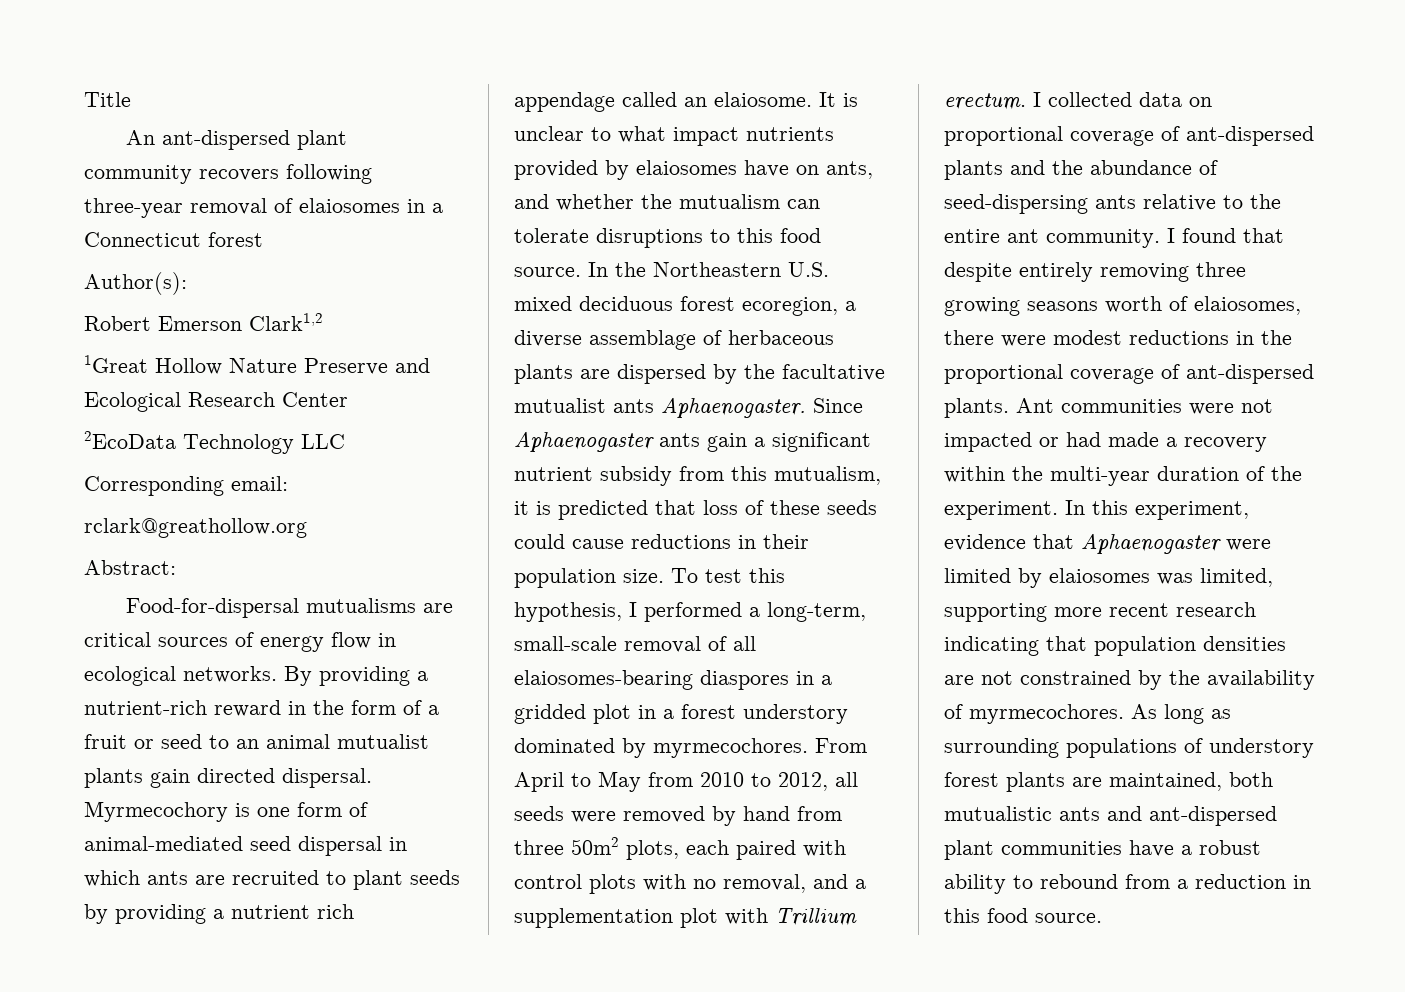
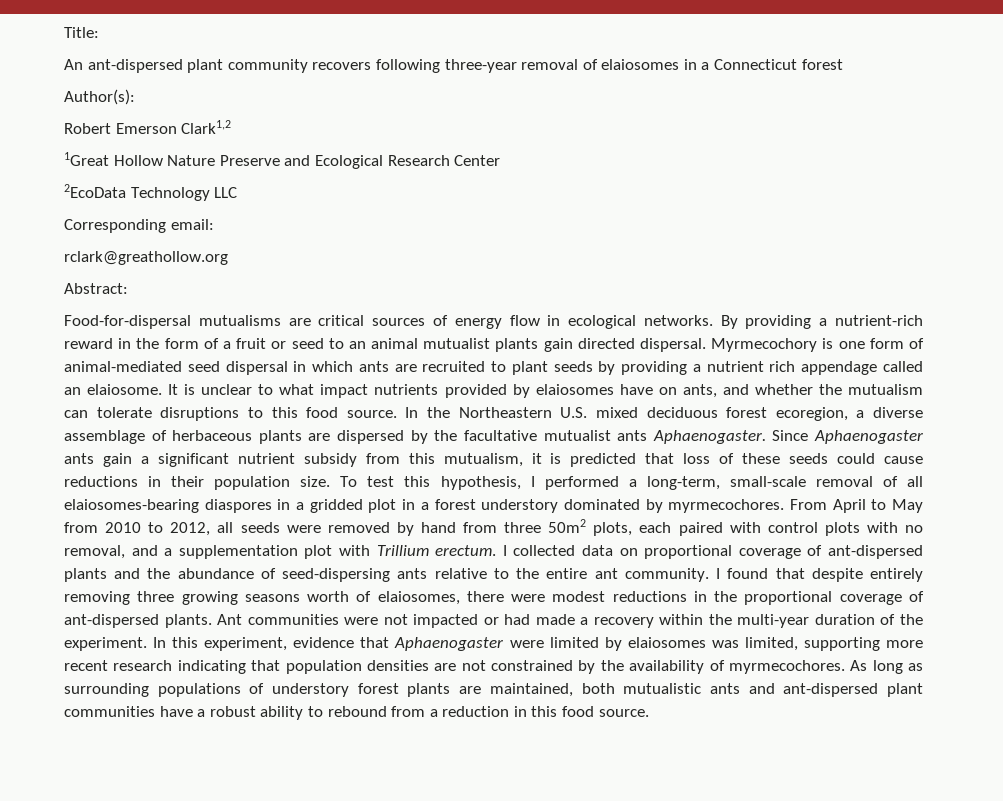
- Title
+ Title:

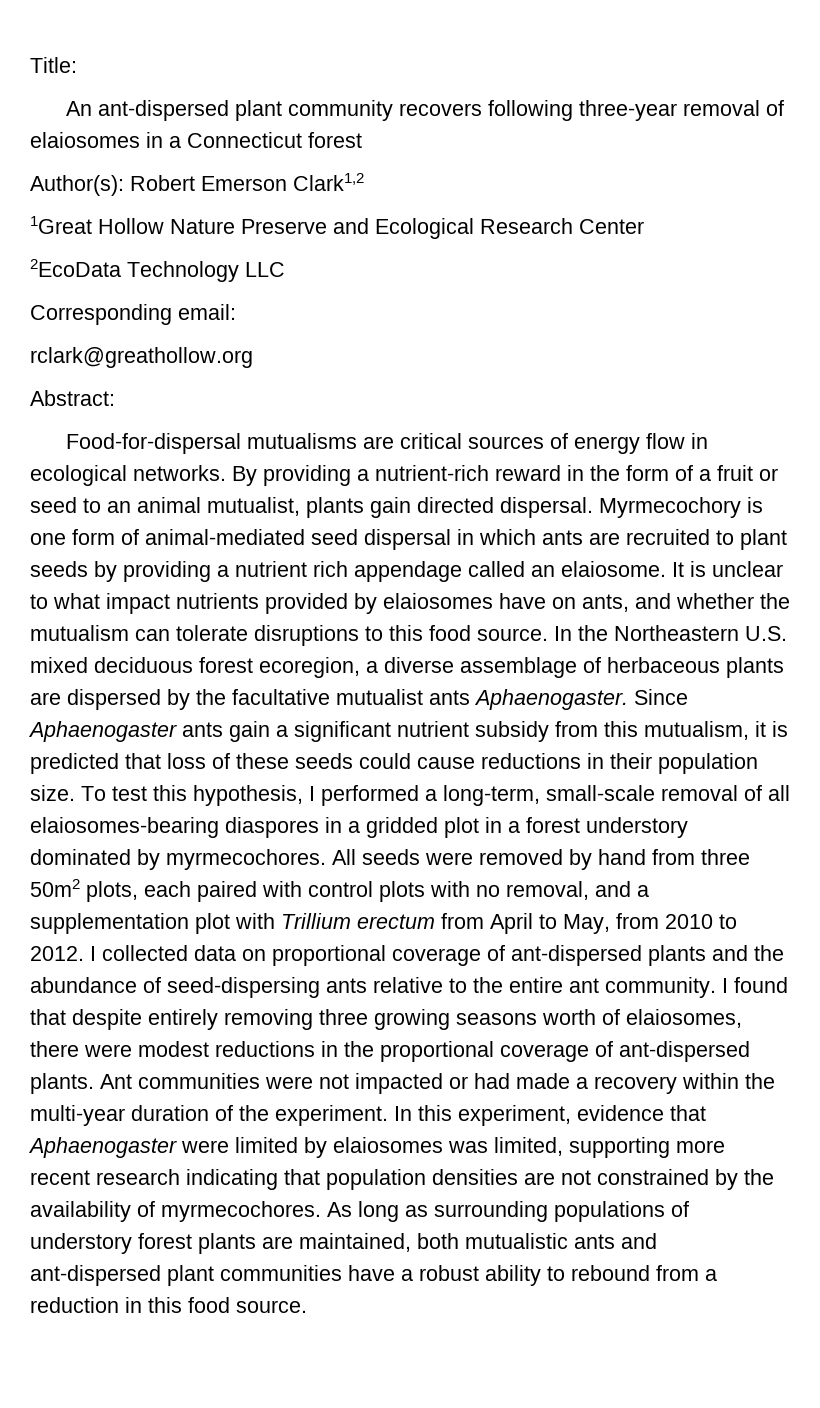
- Author(s):
- Robert Emerson Clark1,2
+ Author(s): Robert Emerson Clark1,2
- By providing a nutrient-rich reward in the form of a fruit or seed to an animal mutualist plants gain directed dispersal.
+ By providing a nutrient-rich reward in the form of a fruit or seed to an animal mutualist, plants gain directed dispersal.
- From April to May from 2010 to 2012, all seeds were removed by hand from three 50m2 plots, each paired with control plots with no removal, and a supplementation plot with Trillium erectum.
+ All seeds were removed by hand from three 50m2 plots, each paired with control plots with no removal, and a supplementation plot with Trillium erectum from April to May, from 2010 to 2012.

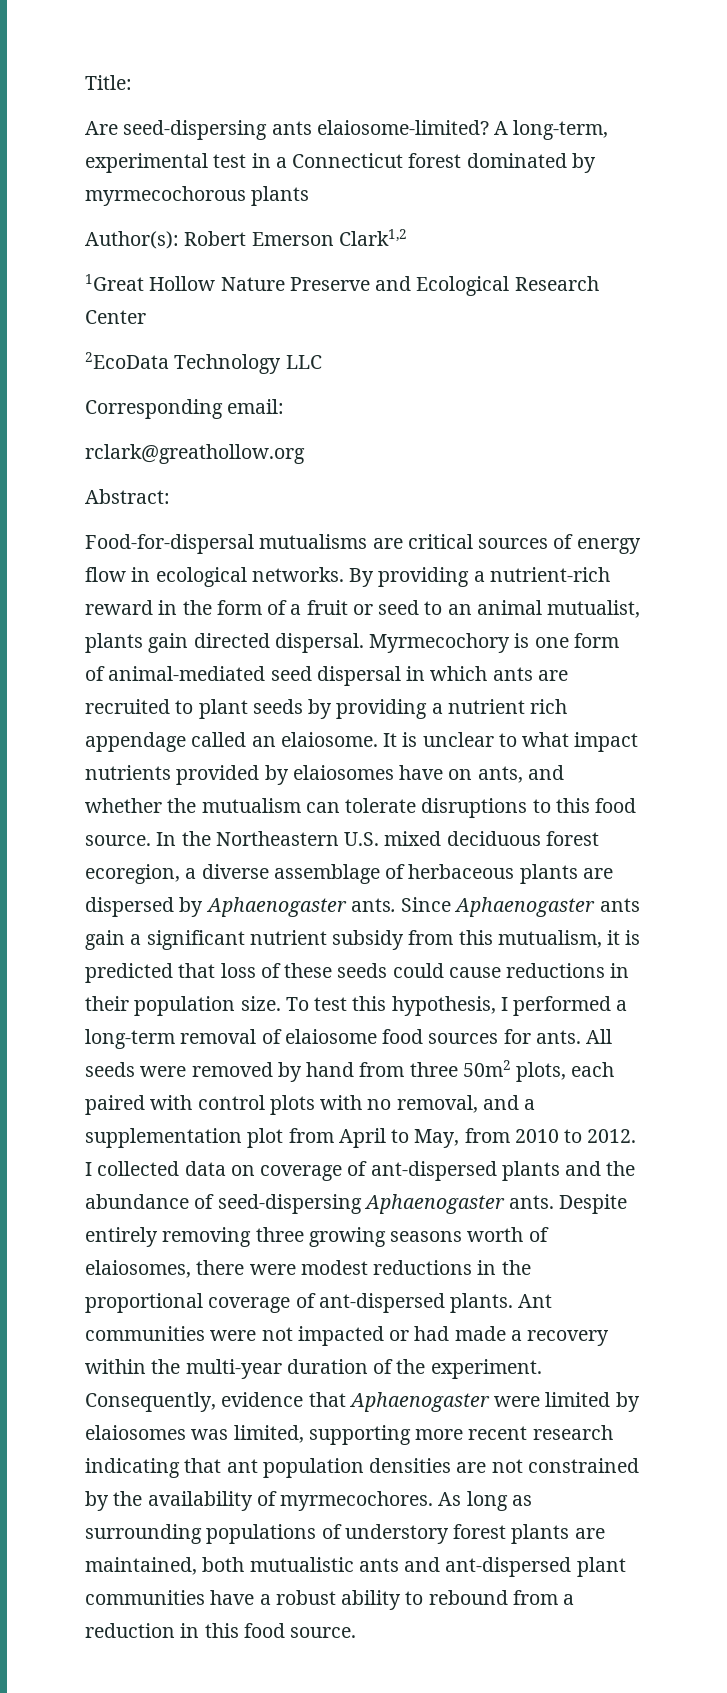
- An ant-dispersed plant community recovers following three-year removal of elaiosomes in a Connecticut forest
+ Are seed-dispersing ants elaiosome-limited? A long-term, experimental test in a Connecticut forest dominated by myrmecochorous plants
- In the Northeastern U.S. mixed deciduous forest ecoregion, a diverse assemblage of herbaceous plants are dispersed by the facultative mutualist ants Aphaenogaster.
+ In the Northeastern U.S. mixed deciduous forest ecoregion, a diverse assemblage of herbaceous plants are dispersed by Aphaenogaster ants.
- To test this hypothesis, I performed a long-term, small-scale removal of all elaiosomes-bearing diaspores in a gridded plot in a forest understory dominated by myrmecochores.
+ To test this hypothesis, I performed a long-term removal of elaiosome food sources for ants.
- All seeds were removed by hand from three 50m2 plots, each paired with control plots with no removal, and a supplementation plot with Trillium erectum from April to May, from 2010 to 2012.
+ All seeds were removed by hand from three 50m2 plots, each paired with control plots with no removal, and a supplementation plot from April to May, from 2010 to 2012.
- I collected data on proportional coverage of ant-dispersed plants and the abundance of seed-dispersing ants relative to the entire ant community. I found that despite entirely removing three growing seasons worth of elaiosomes, there were modest reductions in the proportional coverage of ant-dispersed plants.
+ I collected data on coverage of ant-dispersed plants and the abundance of seed-dispersing Aphaenogaster ants. Despite entirely removing three growing seasons worth of elaiosomes, there were modest reductions in the proportional coverage of ant-dispersed plants.
- In this experiment, evidence that Aphaenogaster were limited by elaiosomes was limited, supporting more recent research indicating that population densities are not constrained by the availability of myrmecochores.
+ Consequently, evidence that Aphaenogaster were limited by elaiosomes was limited, supporting more recent research indicating that ant population densities are not constrained by the availability of myrmecochores.

